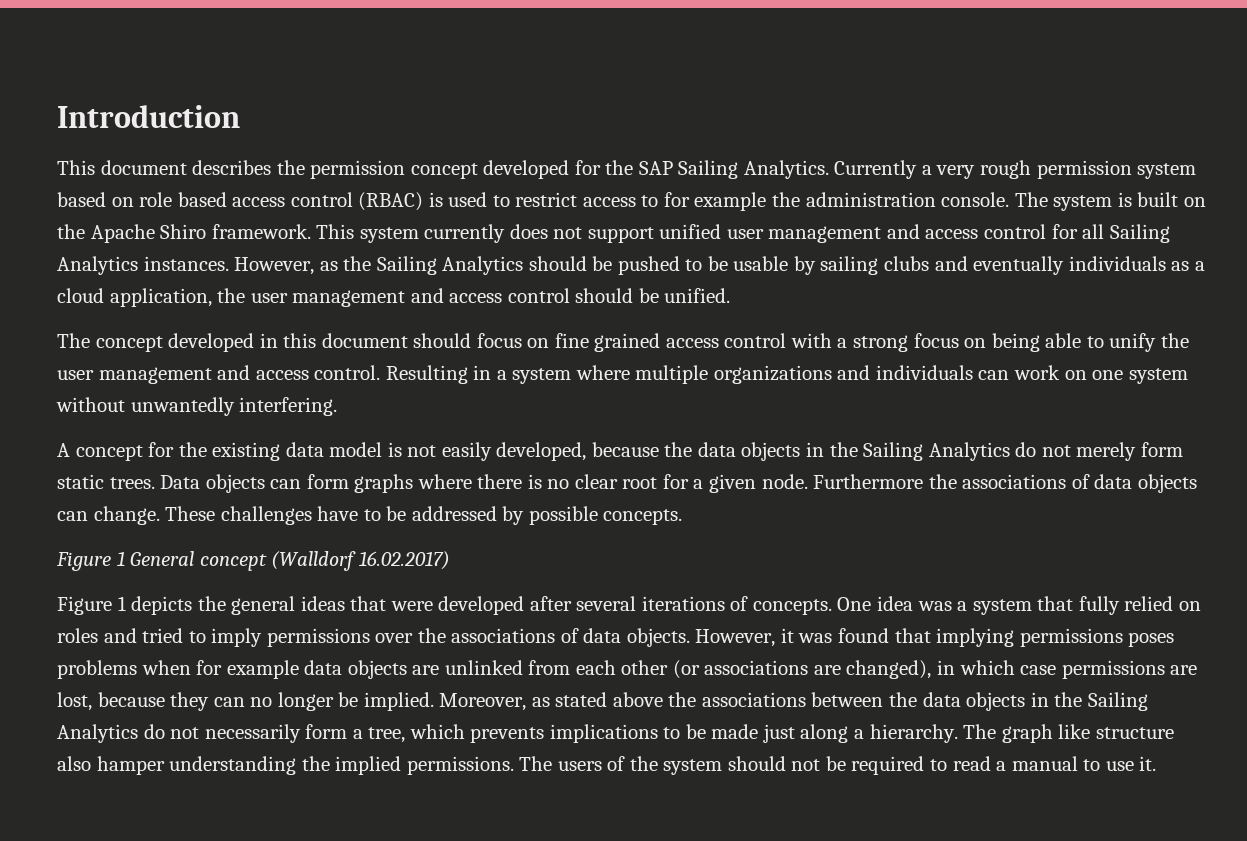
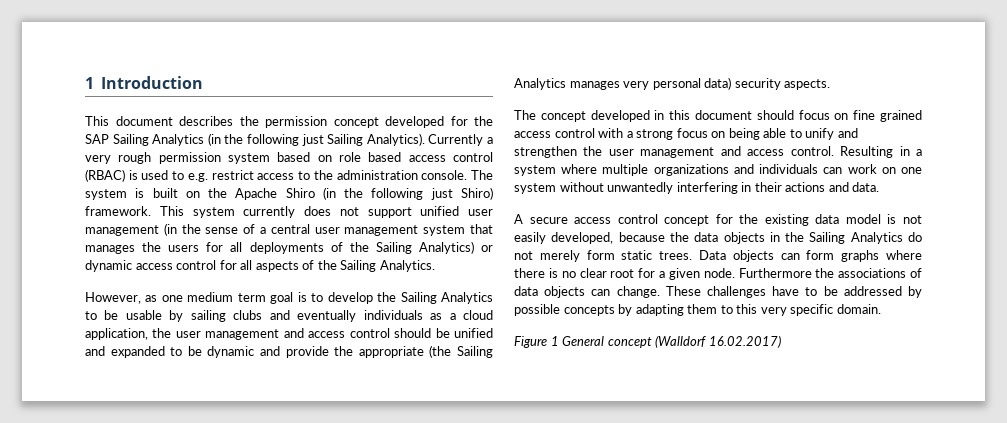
- Introduction
+ 1 Introduction
- This document describes the permission concept developed for the SAP Sailing Analytics.
+ This document describes the permission concept developed for the SAP Sailing Analytics (in the following just Sailing Analytics).
- Currently a very rough permission system based on role based access control (RBAC) is used to restrict access to for example the administration console.
+ Currently a very rough permission system based on role based access control (RBAC) is used to e.g. restrict access to the administration console.
- The system is built on the Apache Shiro framework.
+ The system is built on the Apache Shiro (in the following just Shiro) framework.
- This system currently does not support unified user management and access control for all Sailing Analytics instances. However, as the Sailing Analytics should be pushed to be usable by sailing clubs and eventually individuals as a cloud application, the user management and access control should be unified.
+ This system currently does not support unified user management (in the sense of a central user management system that manages the users for all deployments of the Sailing Analytics) or dynamic access control for all aspects of the Sailing Analytics.
+ However, as one medium term goal is to develop the Sailing Analytics to be usable by sailing clubs and eventually individuals as a cloud application, the user management and access control should be unified and expanded to be dynamic and provide the appropriate (the Sailing Analytics manages very personal data) security aspects.
- The concept developed in this document should focus on fine grained access control with a strong focus on being able to unify the user management and access control.
+ The concept developed in this document should focus on fine grained access control with a strong focus on being able to unify and strengthen the user management and access control.
- Resulting in a system where multiple organizations and individuals can work on one system without unwantedly interfering.
- A concept for the existing data model is not easily developed, because the data objects in the Sailing Analytics do not merely form static trees.
+ Resulting in a system where multiple organizations and individuals can work on one system without unwantedly interfering in their actions and data.
+ A secure access control concept for the existing data model is not easily developed, because the data objects in the Sailing Analytics do not merely form static trees.
- These challenges have to be addressed by possible concepts.
+ These challenges have to be addressed by possible concepts by adapting them to this very specific domain.
- Figure 1 depicts the general ideas that were developed after several iterations of concepts. One idea was a system that fully relied on roles and tried to imply permissions over the associations of data objects. However, it was found that implying permissions poses problems when for example data objects are unlinked from each other (or associations are changed), in which case permissions are lost, because they can no longer be implied. Moreover, as stated above the associations between the data objects in the Sailing Analytics do not necessarily form a tree, which prevents implications to be made just along a hierarchy. The graph like structure also hamper understanding the implied permissions. The users of the system should not be required to read a manual to use it.

